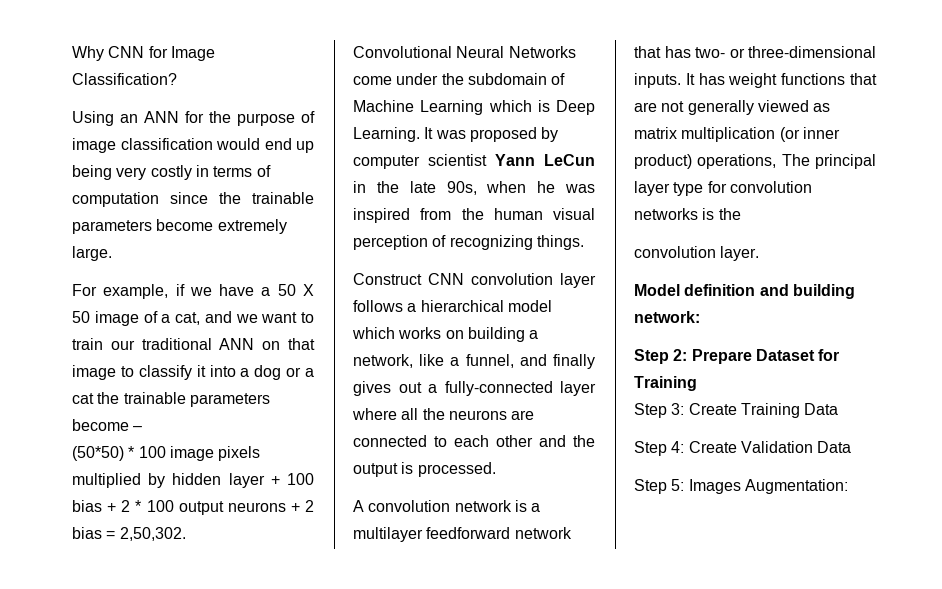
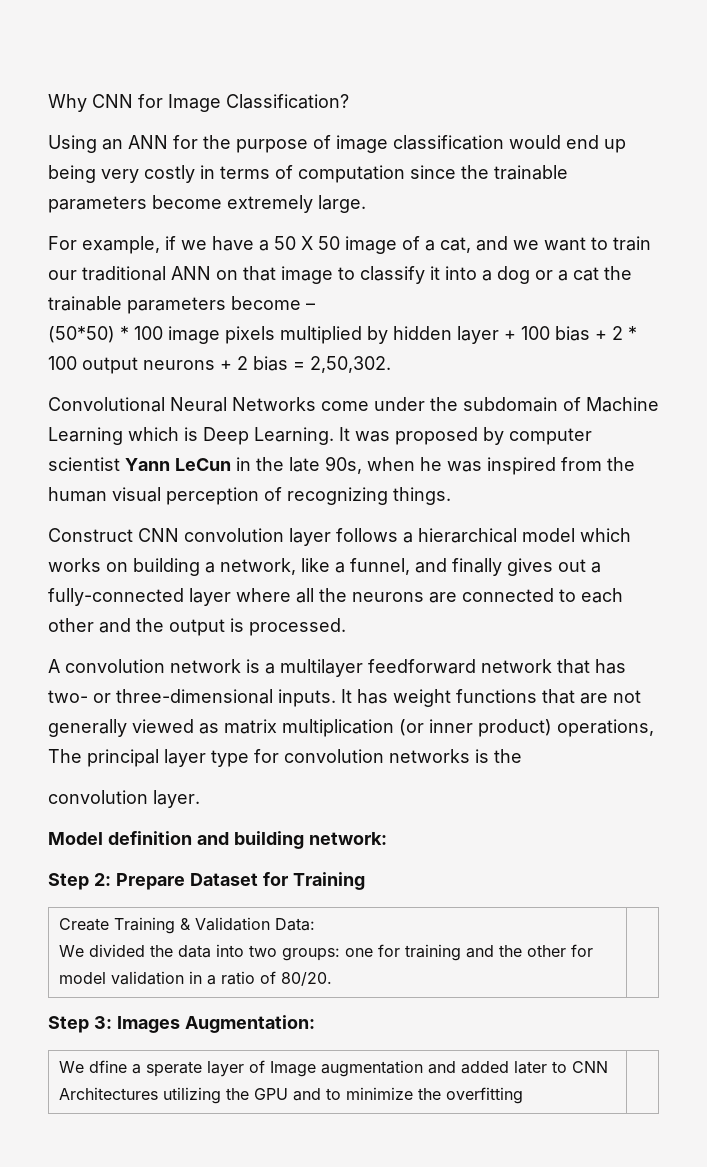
- Step 3: Create Training Data
- Step 4: Create Validation Data
- Step 5: Images Augmentation:
+ Create Training & Validation Data:
+ We divided the data into two groups: one for training and the other for model validation in a ratio of 80/20. |
+ Step 3: Images Augmentation:
+ We dfine a sperate layer of Image augmentation and added later to CNN Architectures utilizing the GPU and to minimize the overfitting |

